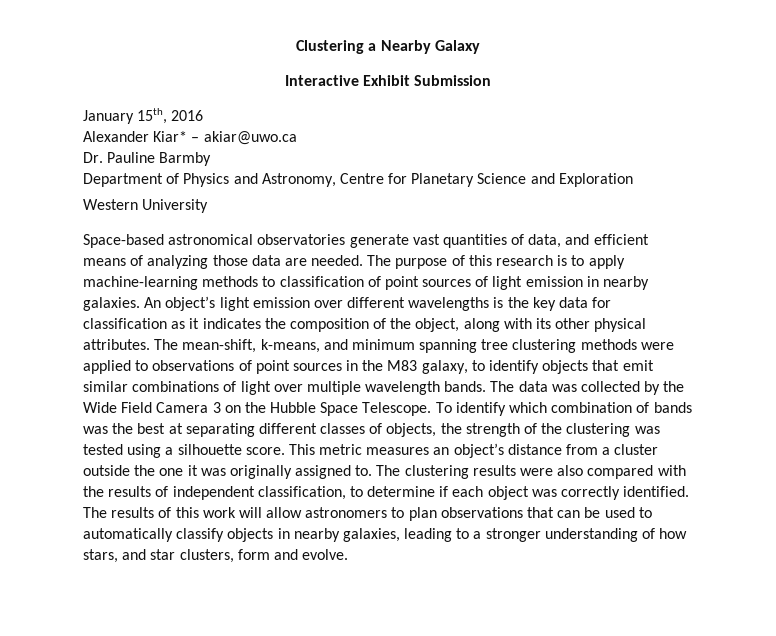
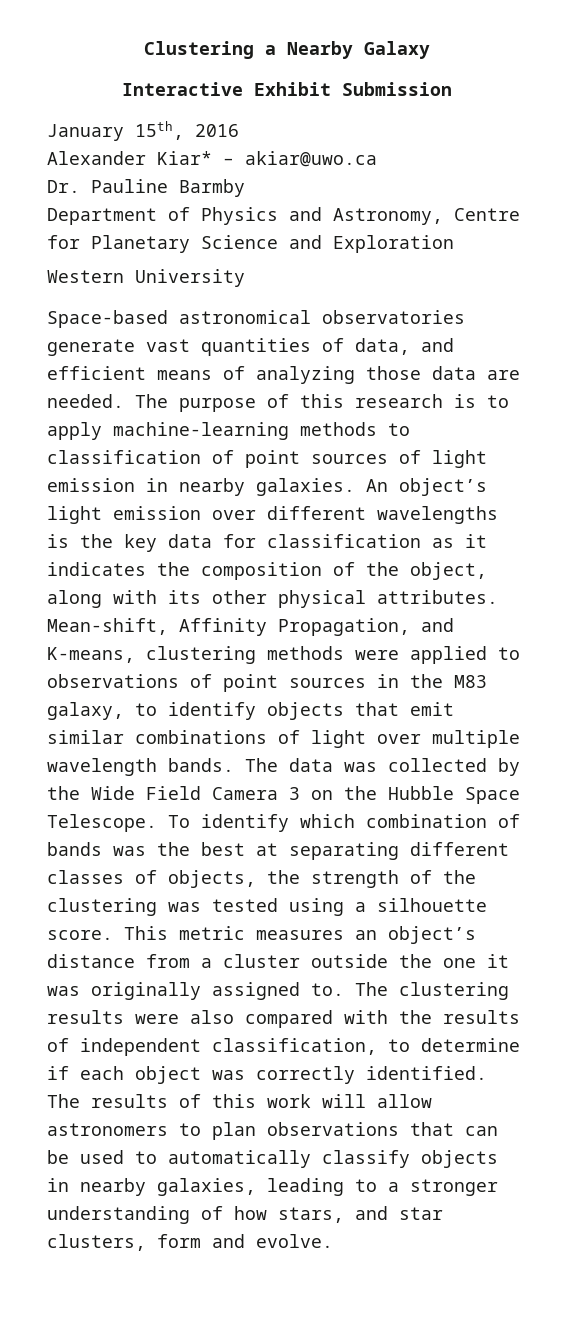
- The mean-shift, k-means, and minimum spanning tree clustering methods were applied to observations of point sources in the M83 galaxy, to identify objects that emit similar combinations of light over multiple wavelength bands.
+ Mean-shift, Affinity Propagation, and K-means, clustering methods were applied to observations of point sources in the M83 galaxy, to identify objects that emit similar combinations of light over multiple wavelength bands.

